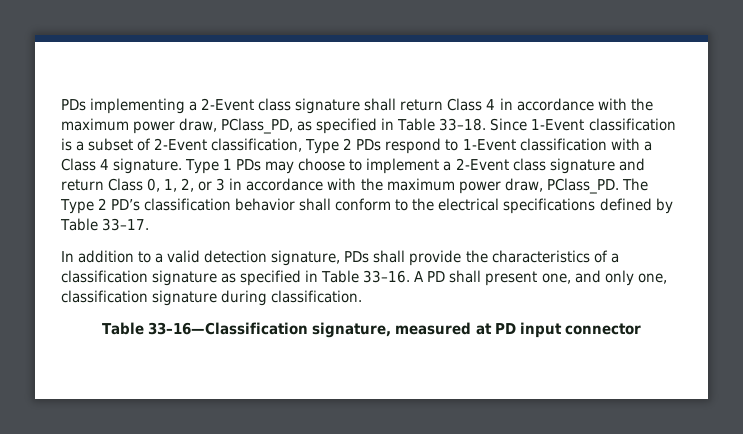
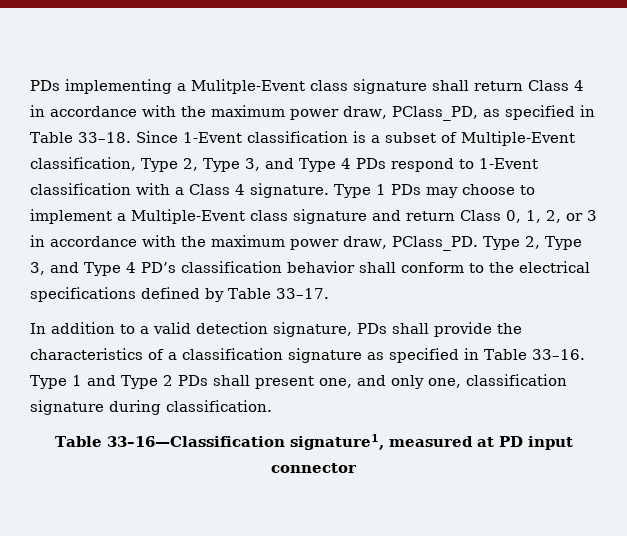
- PDs implementing a 2-Event class signature shall return Class 4 in accordance with the maximum power draw, PClass_PD, as specified in Table 33–18.
+ PDs implementing a Mulitple-Event class signature shall return Class 4 in accordance with the maximum power draw, PClass_PD, as specified in Table 33–18.
- Since 1-Event classification is a subset of 2-Event classification, Type 2 PDs respond to 1-Event classification with a Class 4 signature.
+ Since 1-Event classification is a subset of Multiple-Event classification, Type 2, Type 3, and Type 4 PDs respond to 1-Event classification with a Class 4 signature.
- Type 1 PDs may choose to implement a 2-Event class signature and return Class 0, 1, 2, or 3 in accordance with the maximum power draw, PClass_PD.
+ Type 1 PDs may choose to implement a Multiple-Event class signature and return Class 0, 1, 2, or 3 in accordance with the maximum power draw, PClass_PD.
- The Type 2 PD’s classification behavior shall conform to the electrical specifications defined by Table 33–17.
+ Type 2, Type 3, and Type 4 PD’s classification behavior shall conform to the electrical specifications defined by Table 33–17.
- A PD shall present one, and only one, classification signature during classification.
+ Type 1 and Type 2 PDs shall present one, and only one, classification signature during classification.
- Table 33–16—Classification signature, measured at PD input connector
+ Table 33–16—Classification signature1, measured at PD input connector

